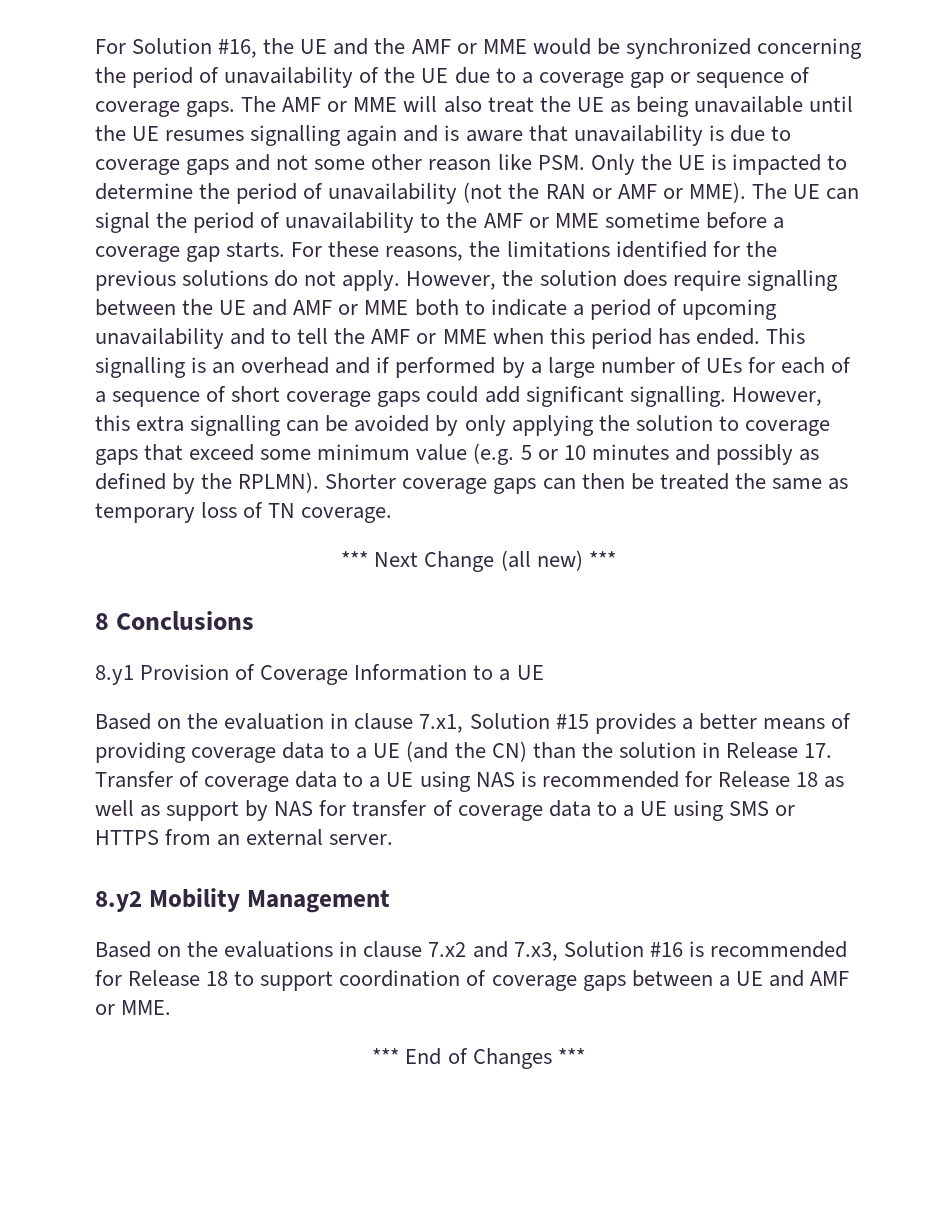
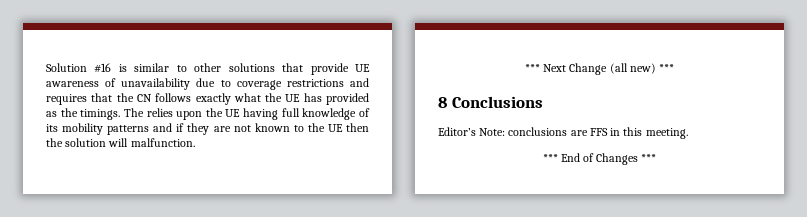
- For Solution #16, the UE and the AMF or MME would be synchronized concerning the period of unavailability of the UE due to a coverage gap or sequence of coverage gaps. The AMF or MME will also treat the UE as being unavailable until the UE resumes signalling again and is aware that unavailability is due to coverage gaps and not some other reason like PSM. Only the UE is impacted to determine the period of unavailability (not the RAN or AMF or MME). The UE can signal the period of unavailability to the AMF or MME sometime before a coverage gap starts. For these reasons, the limitations identified for the previous solutions do not apply. However, the solution does require signalling between the UE and AMF or MME both to indicate a period of upcoming unavailability and to tell the AMF or MME when this period has ended. This signalling is an overhead and if performed by a large number of UEs for each of a sequence of short coverage gaps could add significant signalling. However, this extra signalling can be avoided by only applying the solution to coverage gaps that exceed some minimum value (e.g. 5 or 10 minutes and possibly as defined by the RPLMN). Shorter coverage gaps can then be treated the same as temporary loss of TN coverage.
+ Solution #16 is similar to other solutions that provide UE awareness of unavailability due to coverage restrictions and requires that the CN follows exactly what the UE has provided as the timings. The relies upon the UE having full knowledge of its mobility patterns and if they are not known to the UE then the solution will malfunction.
- 8.y1 Provision of Coverage Information to a UE
- Based on the evaluation in clause 7.x1, Solution #15 provides a better means of providing coverage data to a UE (and the CN) than the solution in Release 17. Transfer of coverage data to a UE using NAS is recommended for Release 18 as well as support by NAS for transfer of coverage data to a UE using SMS or HTTPS from an external server.
- 8.y2 Mobility Management
- Based on the evaluations in clause 7.x2 and 7.x3, Solution #16 is recommended for Release 18 to support coordination of coverage gaps between a UE and AMF or MME.
+ Editor’s Note: conclusions are FFS in this meeting.

